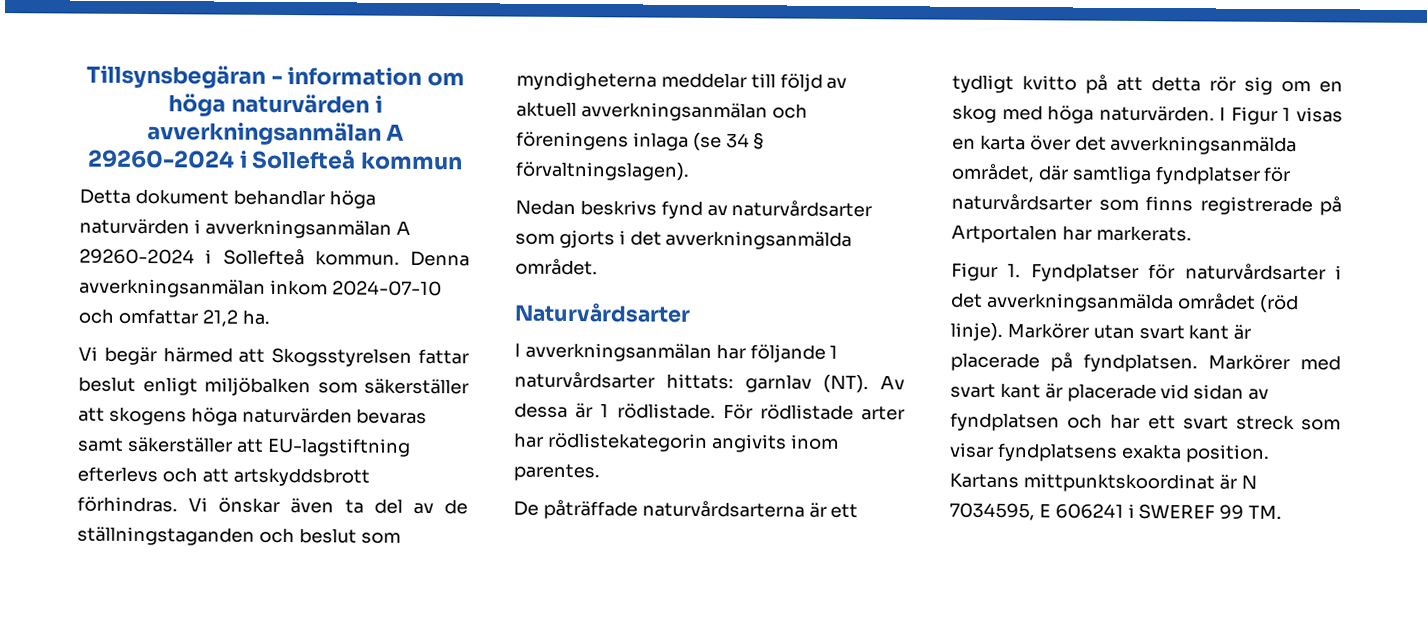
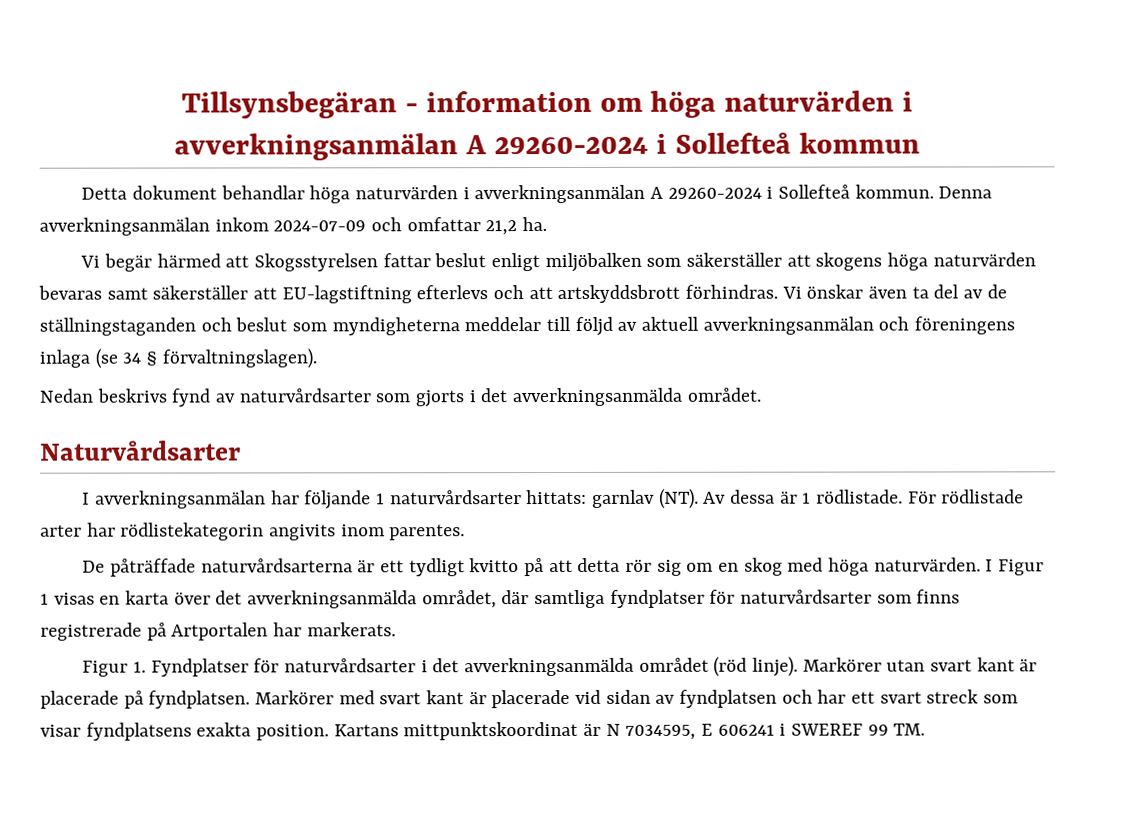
- Denna avverkningsanmälan inkom 2024-07-10 och omfattar 21,2 ha.
+ Denna avverkningsanmälan inkom 2024-07-09 och omfattar 21,2 ha.

